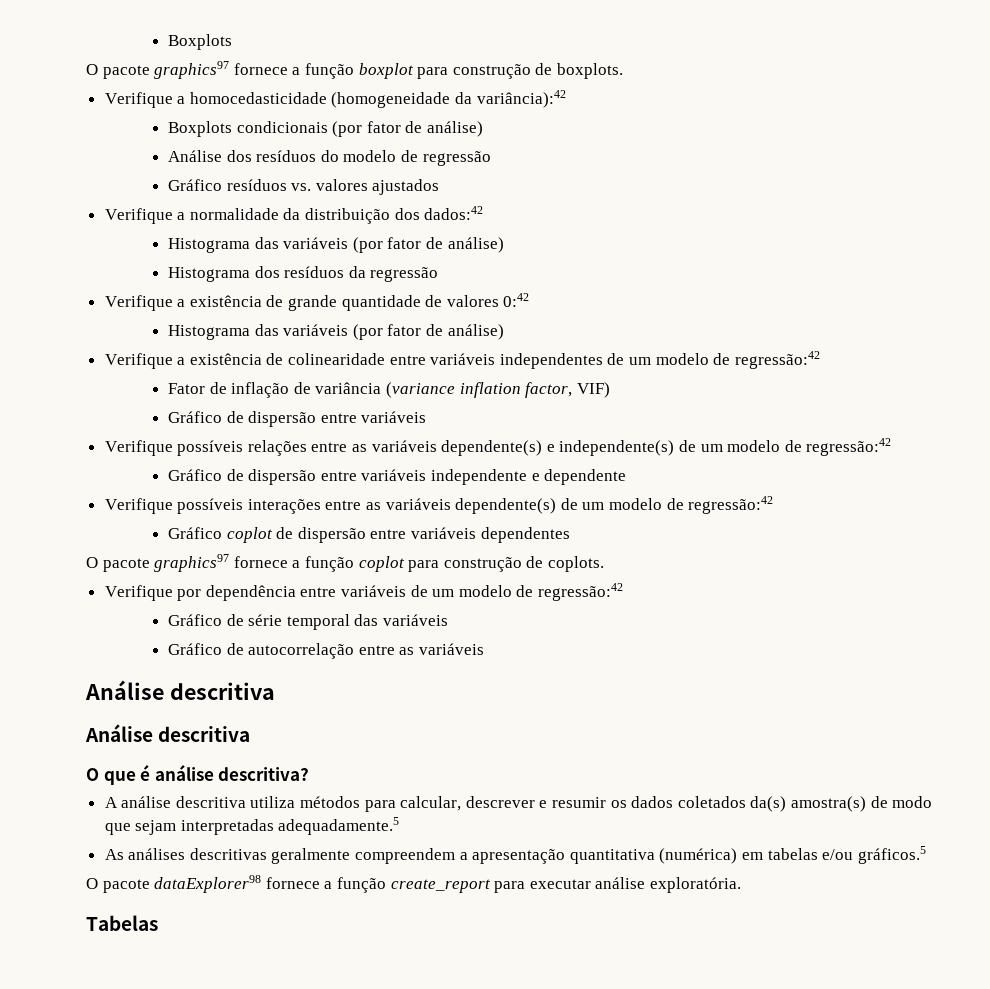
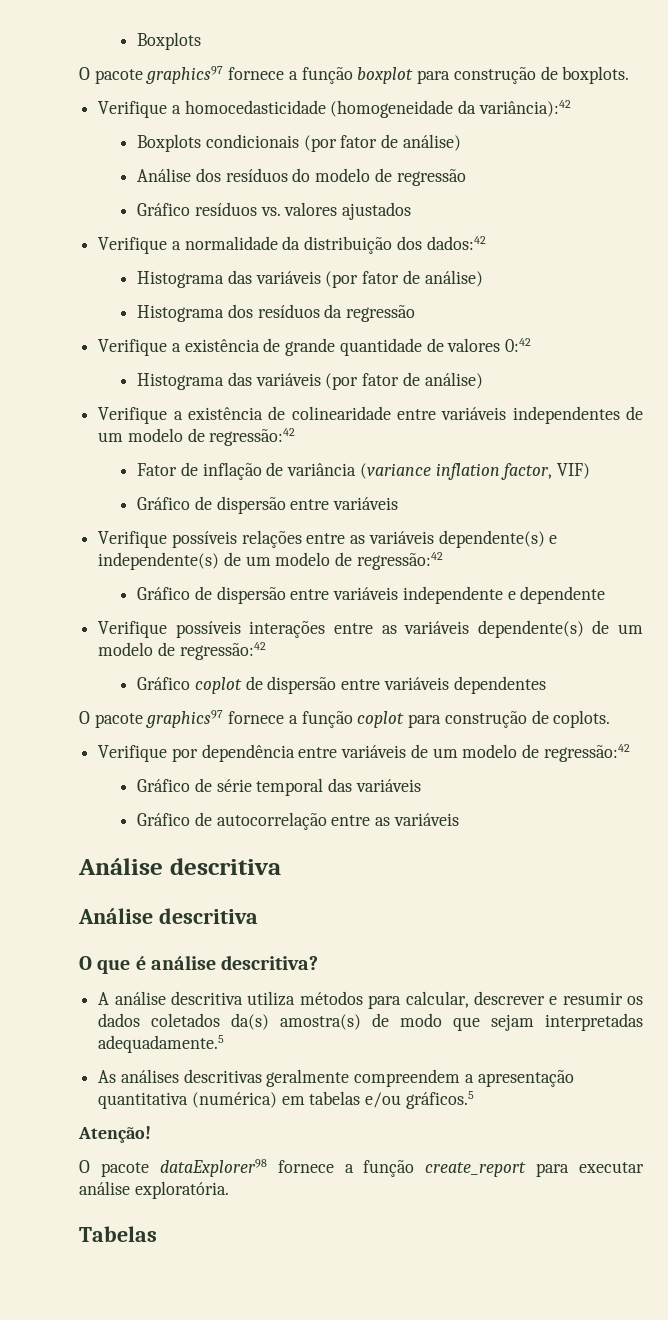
+ Atenção!

